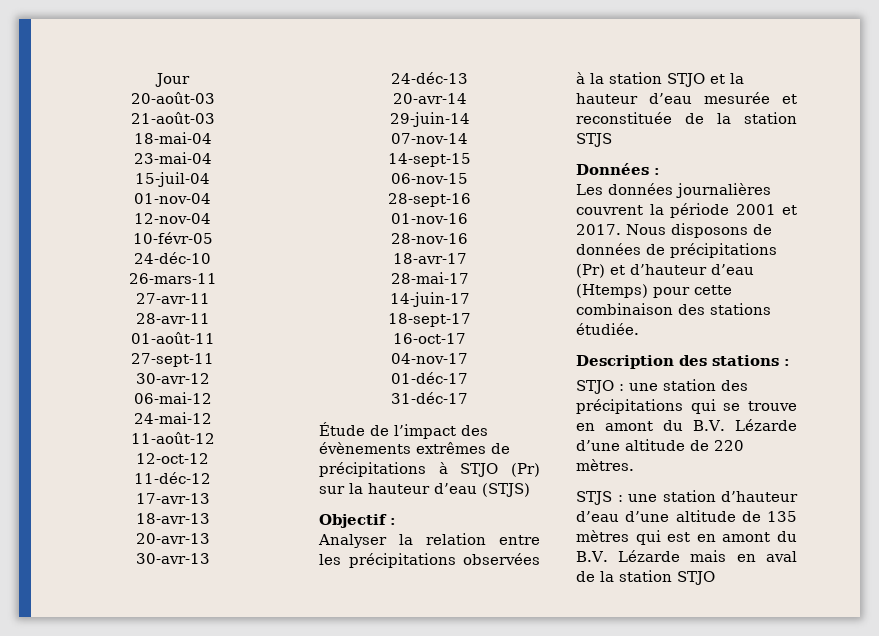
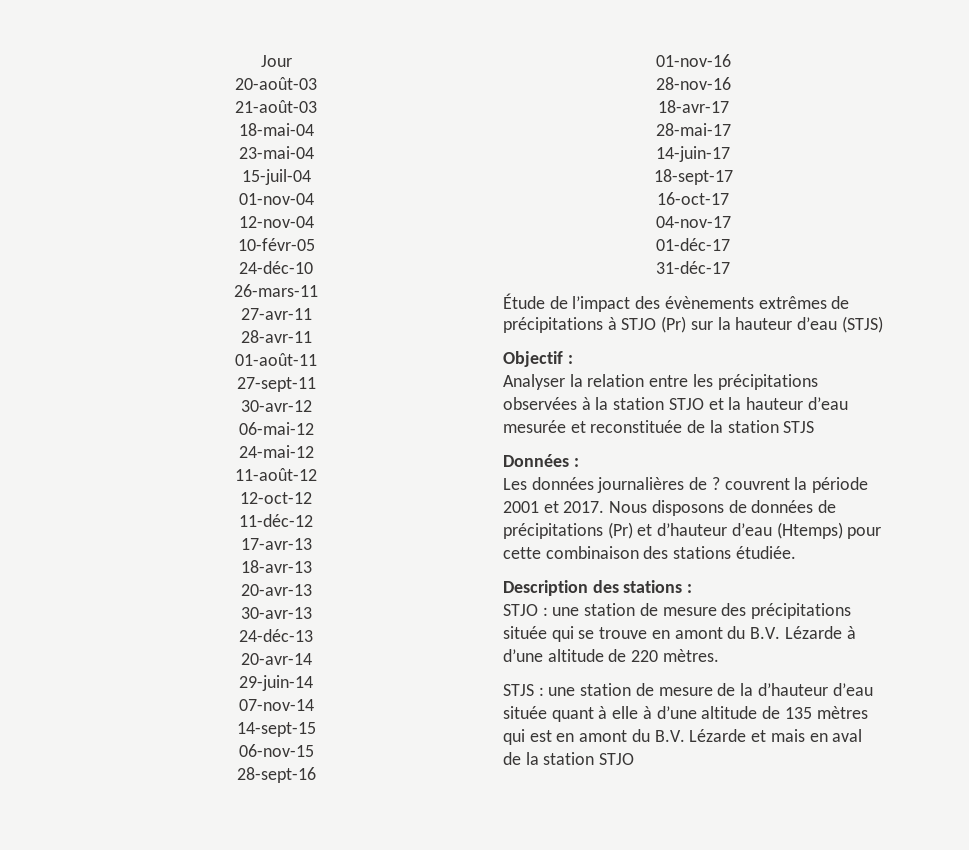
- Les données journalières couvrent la période 2001 et 2017.
+ Les données journalières de ? couvrent la période 2001 et 2017.
- STJO : une station des précipitations qui se trouve en amont du B.V. Lézarde d’une altitude de 220 mètres.
+ STJO : une station de mesure des précipitations située qui se trouve en amont du B.V. Lézarde à d’une altitude de 220 mètres.
- STJS : une station d’hauteur d’eau d’une altitude de 135 mètres qui est en amont du B.V. Lézarde mais en aval de la station STJO
+ STJS : une station de mesure de la d’hauteur d’eau située quant à elle à d’une altitude de 135 mètres qui est en amont du B.V. Lézarde et mais en aval de la station STJO

